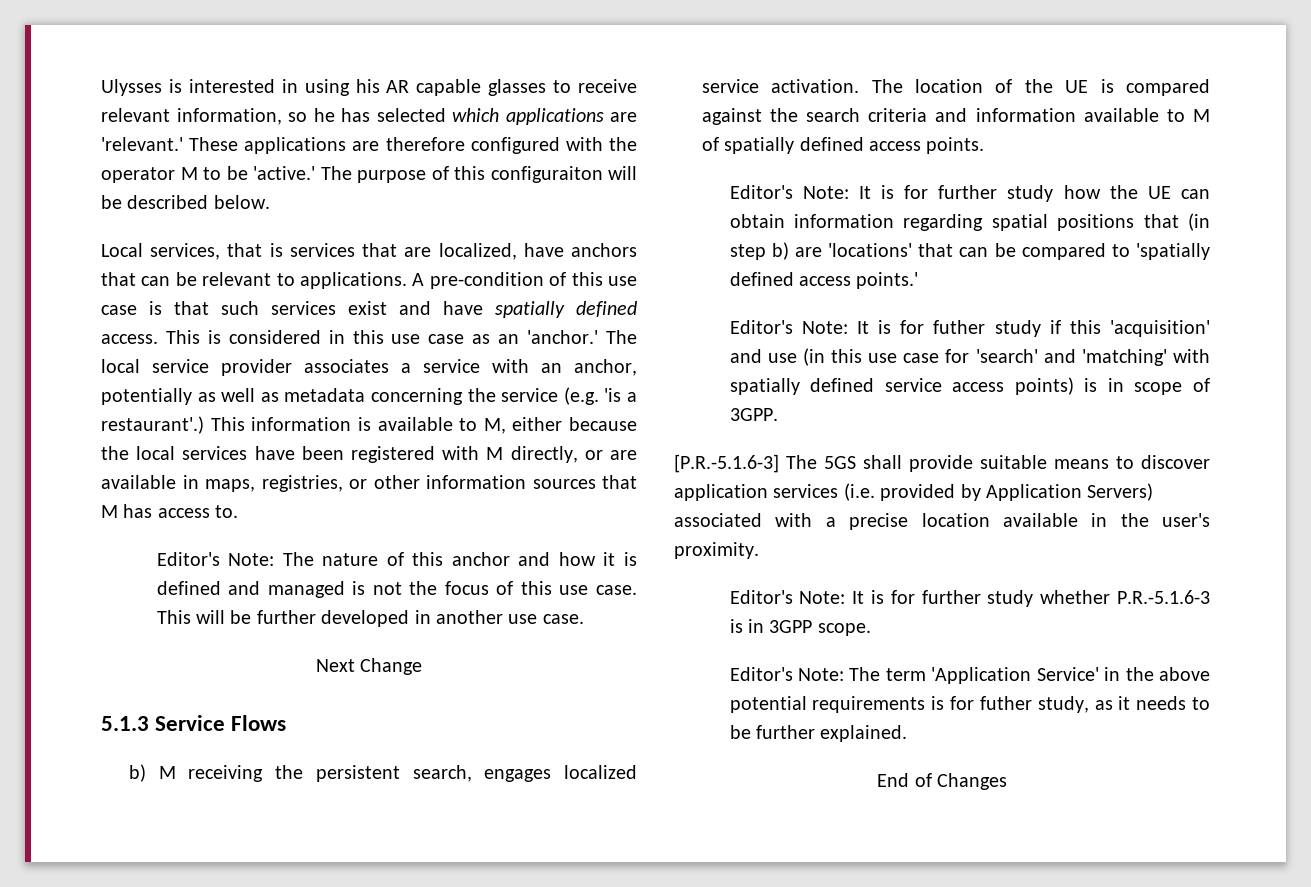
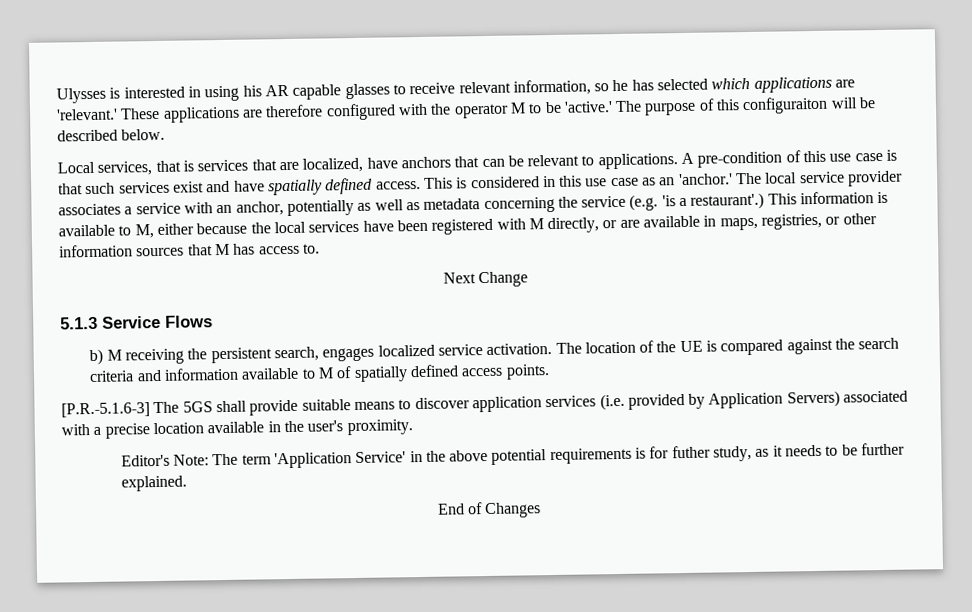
- Editor's Note: The nature of this anchor and how it is defined and managed is not the focus of this use case. This will be further developed in another use case.
- Editor's Note: It is for further study how the UE can obtain information regarding spatial positions that (in step b) are 'locations' that can be compared to 'spatially defined access points.'
- Editor's Note: It is for futher study if this 'acquisition' and use (in this use case for 'search' and 'matching' with spatially defined service access points) is in scope of 3GPP.
- Editor's Note: It is for further study whether P.R.-5.1.6-3 is in 3GPP scope.

